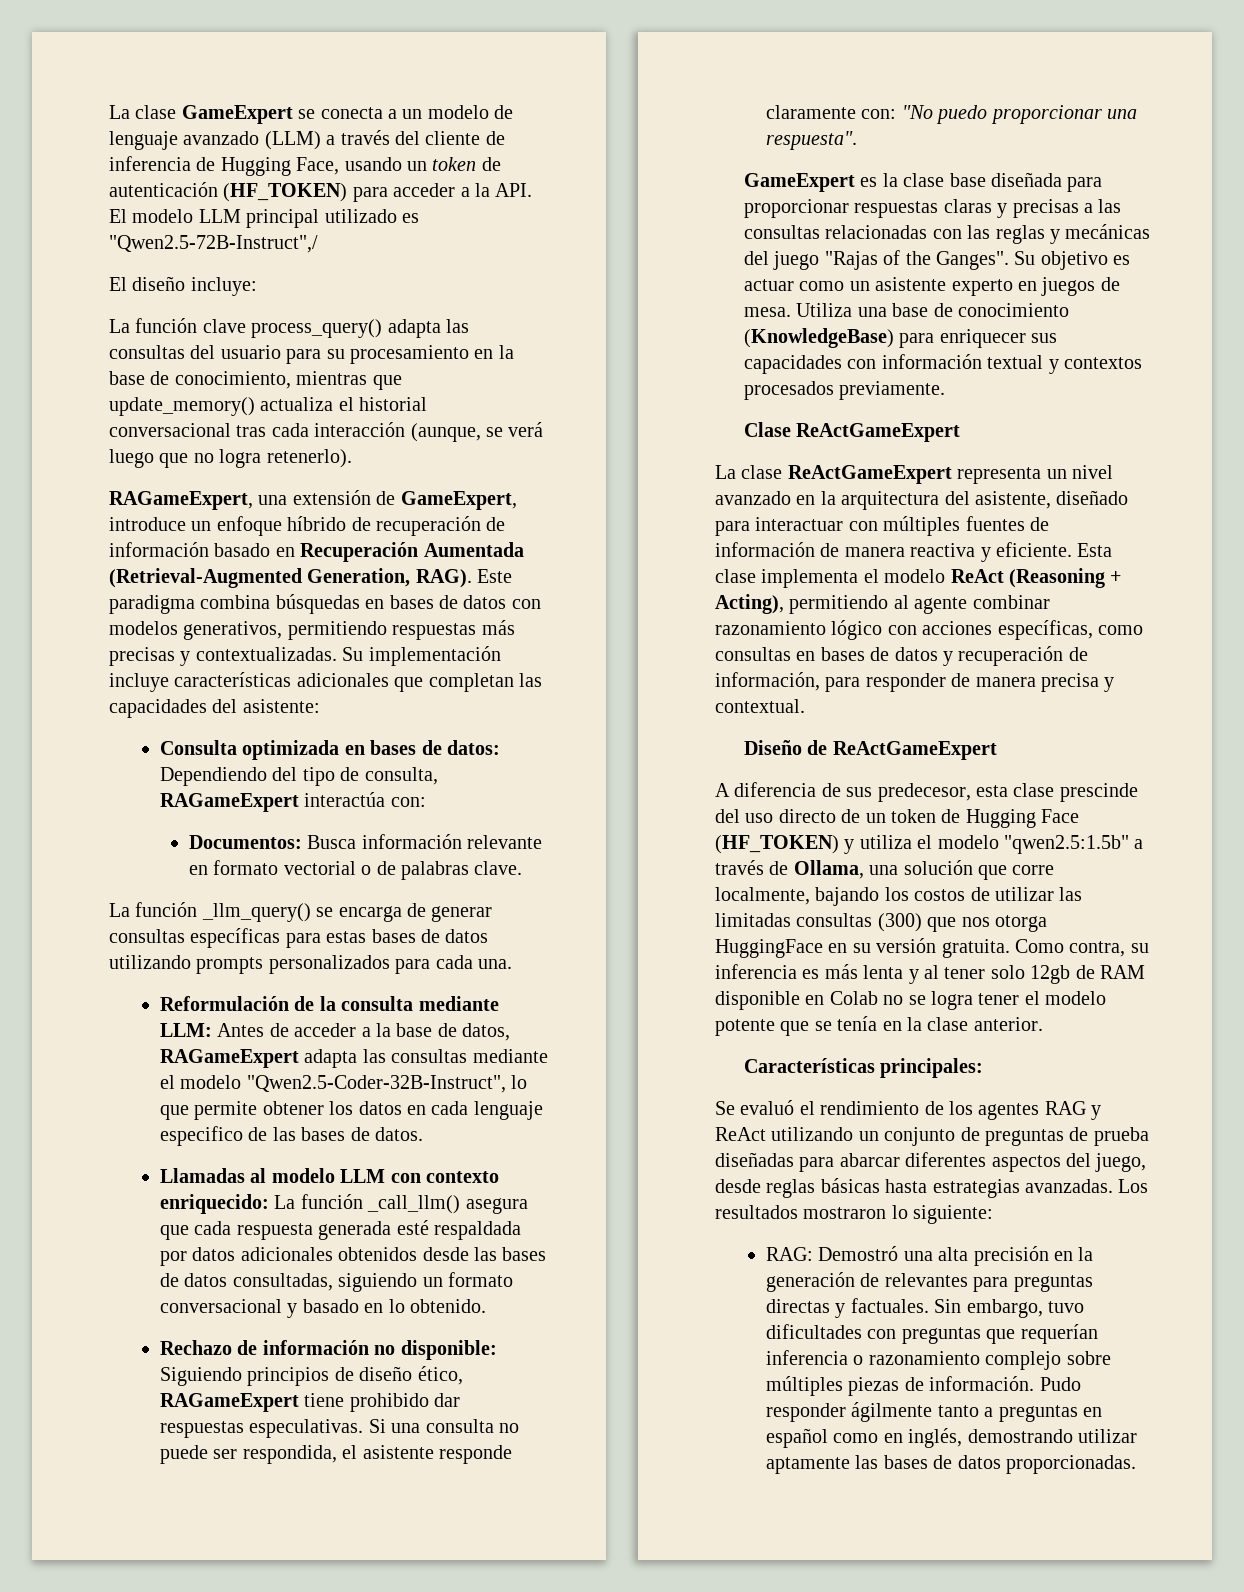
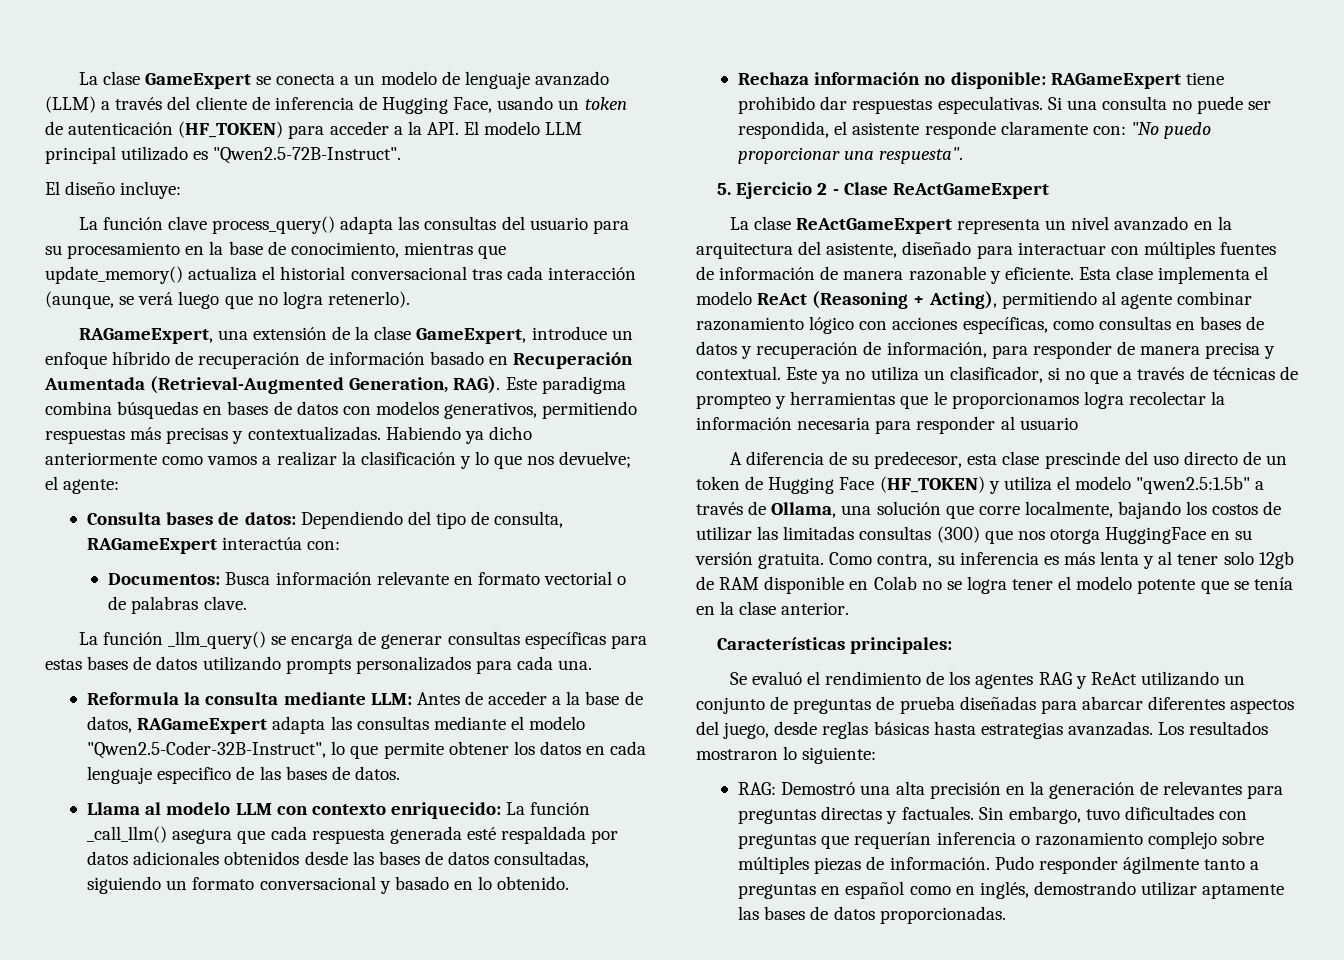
- La clase GameExpert se conecta a un modelo de lenguaje avanzado (LLM) a través del cliente de inferencia de Hugging Face, usando un token de autenticación (HF_TOKEN) para acceder a la API. El modelo LLM principal utilizado es "Qwen2.5-72B-Instruct",/
+ La clase GameExpert se conecta a un modelo de lenguaje avanzado (LLM) a través del cliente de inferencia de Hugging Face, usando un token de autenticación (HF_TOKEN) para acceder a la API. El modelo LLM principal utilizado es "Qwen2.5-72B-Instruct".
- RAGameExpert, una extensión de GameExpert, introduce un enfoque híbrido de recuperación de información basado en Recuperación Aumentada (Retrieval-Augmented Generation, RAG).
+ RAGameExpert, una extensión de la clase GameExpert, introduce un enfoque híbrido de recuperación de información basado en Recuperación Aumentada (Retrieval-Augmented Generation, RAG).
- Su implementación incluye características adicionales que completan las capacidades del asistente:
+ Habiendo ya dicho anteriormente como vamos a realizar la clasificación y lo que nos devuelve; el agente:
- Consulta optimizada en bases de datos: Dependiendo del tipo de consulta, RAGameExpert interactúa con:
+ Consulta bases de datos: Dependiendo del tipo de consulta, RAGameExpert interactúa con:
- Reformulación de la consulta mediante LLM: Antes de acceder a la base de datos, RAGameExpert adapta las consultas mediante el modelo "Qwen2.5-Coder-32B-Instruct", lo que permite obtener los datos en cada lenguaje especifico de las bases de datos.
+ Reformula la consulta mediante LLM: Antes de acceder a la base de datos, RAGameExpert adapta las consultas mediante el modelo "Qwen2.5-Coder-32B-Instruct", lo que permite obtener los datos en cada lenguaje especifico de las bases de datos.
- Llamadas al modelo LLM con contexto enriquecido: La función _call_llm() asegura que cada respuesta generada esté respaldada por datos adicionales obtenidos desde las bases de datos consultadas, siguiendo un formato conversacional y basado en lo obtenido.
+ Llama al modelo LLM con contexto enriquecido: La función _call_llm() asegura que cada respuesta generada esté respaldada por datos adicionales obtenidos desde las bases de datos consultadas, siguiendo un formato conversacional y basado en lo obtenido.
- Rechazo de información no disponible: Siguiendo principios de diseño ético, RAGameExpert tiene prohibido dar respuestas especulativas.
+ Rechaza información no disponible: RAGameExpert tiene prohibido dar respuestas especulativas.
- GameExpert es la clase base diseñada para proporcionar respuestas claras y precisas a las consultas relacionadas con las reglas y mecánicas del juego "Rajas of the Ganges". Su objetivo es actuar como un asistente experto en juegos de mesa. Utiliza una base de conocimiento (KnowledgeBase) para enriquecer sus capacidades con información textual y contextos procesados previamente.
- Clase ReActGameExpert
+ 5. Ejercicio 2 - Clase ReActGameExpert
- La clase ReActGameExpert representa un nivel avanzado en la arquitectura del asistente, diseñado para interactuar con múltiples fuentes de información de manera reactiva y eficiente.
+ La clase ReActGameExpert representa un nivel avanzado en la arquitectura del asistente, diseñado para interactuar con múltiples fuentes de información de manera razonable y eficiente.
- Esta clase implementa el modelo ReAct (Reasoning + Acting), permitiendo al agente combinar razonamiento lógico con acciones específicas, como consultas en bases de datos y recuperación de información, para responder de manera precisa y contextual.
- Diseño de ReActGameExpert
+ Esta clase implementa el modelo ReAct (Reasoning + Acting), permitiendo al agente combinar razonamiento lógico con acciones específicas, como consultas en bases de datos y recuperación de información, para responder de manera precisa y contextual. Este ya no utiliza un clasificador, si no que a través de técnicas de prompteo y herramientas que le proporcionamos logra recolectar la información necesaria para responder al usuario
- A diferencia de sus predecesor, esta clase prescinde del uso directo de un token de Hugging Face (HF_TOKEN) y utiliza el modelo "qwen2.5:1.5b" a través de Ollama, una solución que corre localmente, bajando los costos de utilizar las limitadas consultas (300) que nos otorga HuggingFace en su versión gratuita.
+ A diferencia de su predecesor, esta clase prescinde del uso directo de un token de Hugging Face (HF_TOKEN) y utiliza el modelo "qwen2.5:1.5b" a través de Ollama, una solución que corre localmente, bajando los costos de utilizar las limitadas consultas (300) que nos otorga HuggingFace en su versión gratuita.

